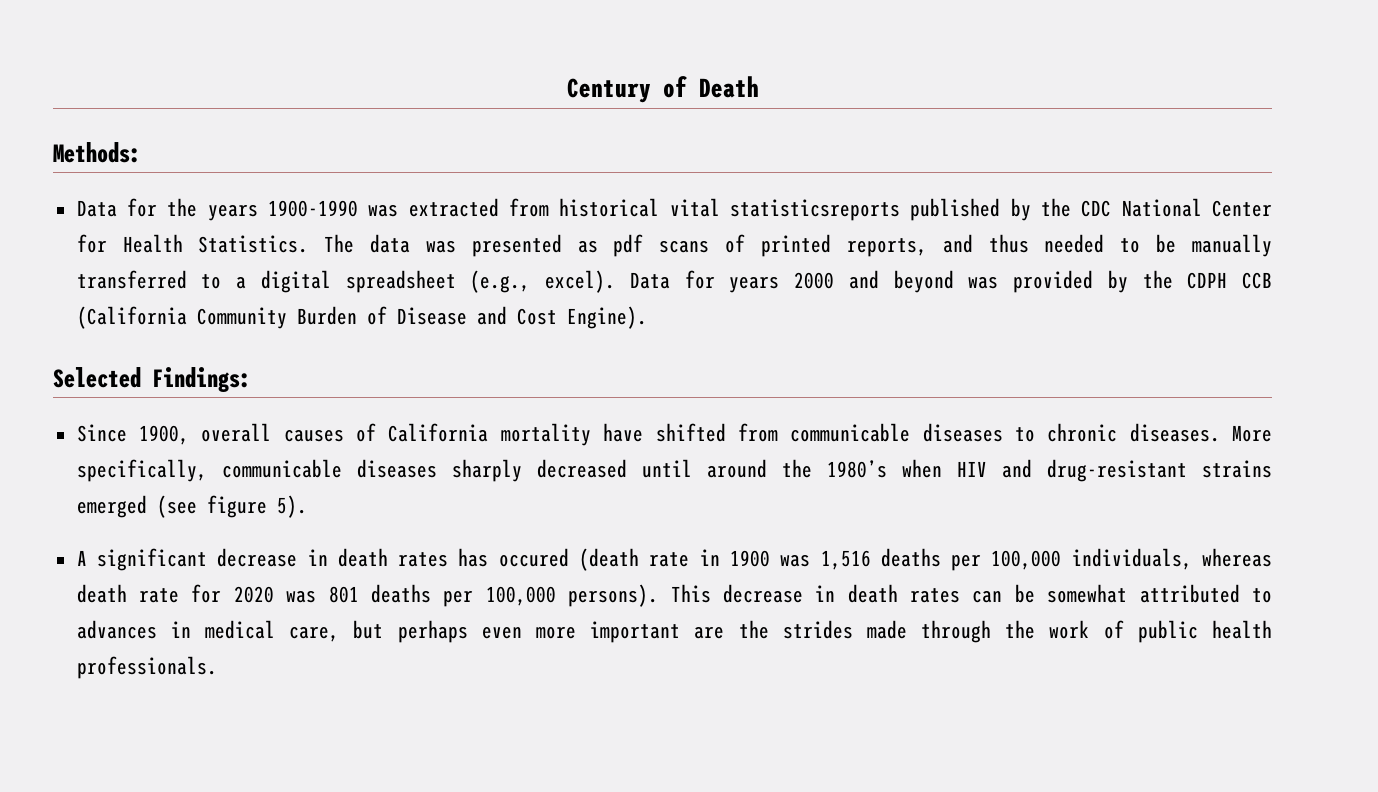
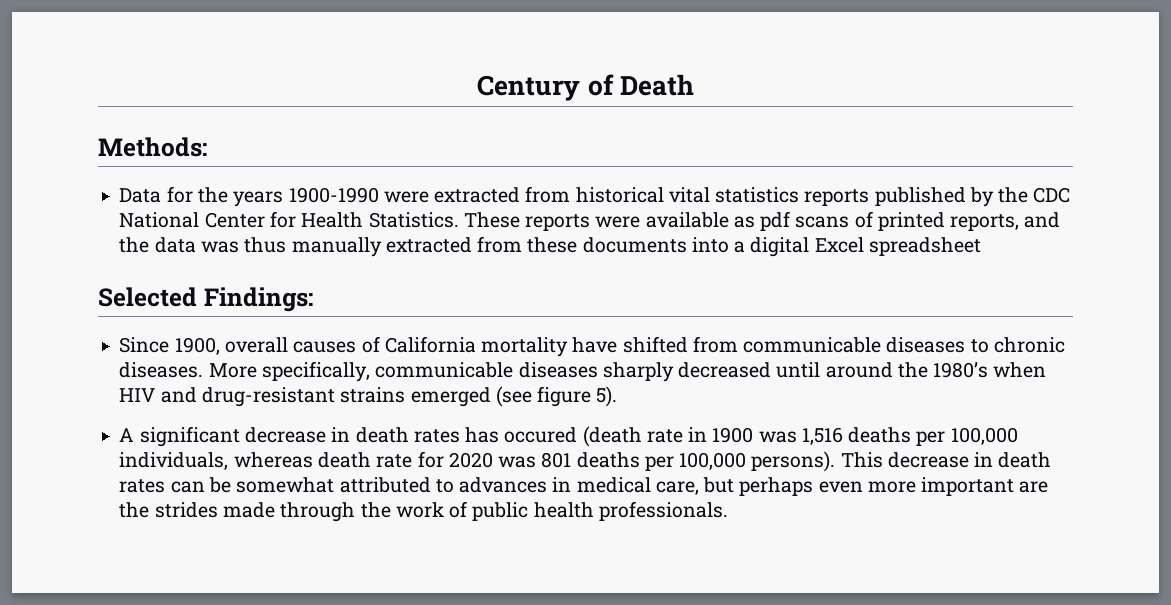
- Data for the years 1900-1990 was extracted from historical vital statisticsreports published by the CDC National Center for Health Statistics.
+ Data for the years 1900-1990 were extracted from historical vital statistics reports published by the CDC National Center for Health Statistics.
- The data was presented as pdf scans of printed reports, and thus needed to be manually transferred to a digital spreadsheet (e.g., excel). Data for years 2000 and beyond was provided by the CDPH CCB (California Community Burden of Disease and Cost Engine).
+ These reports were available as pdf scans of printed reports, and the data was thus manually extracted from these documents into a digital Excel spreadsheet

